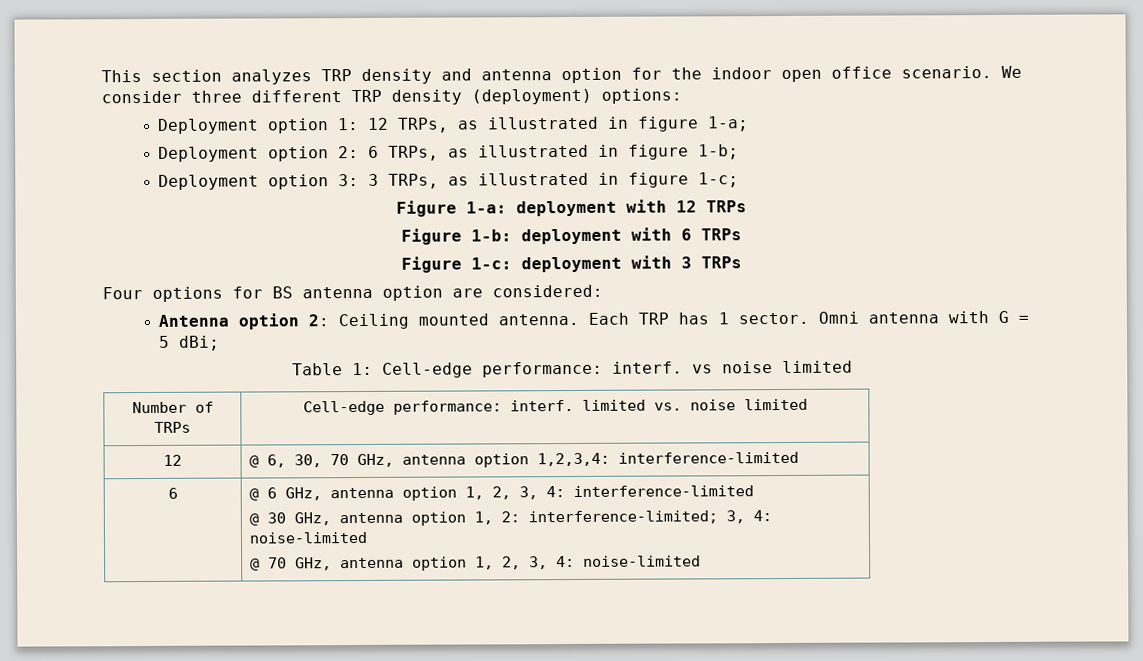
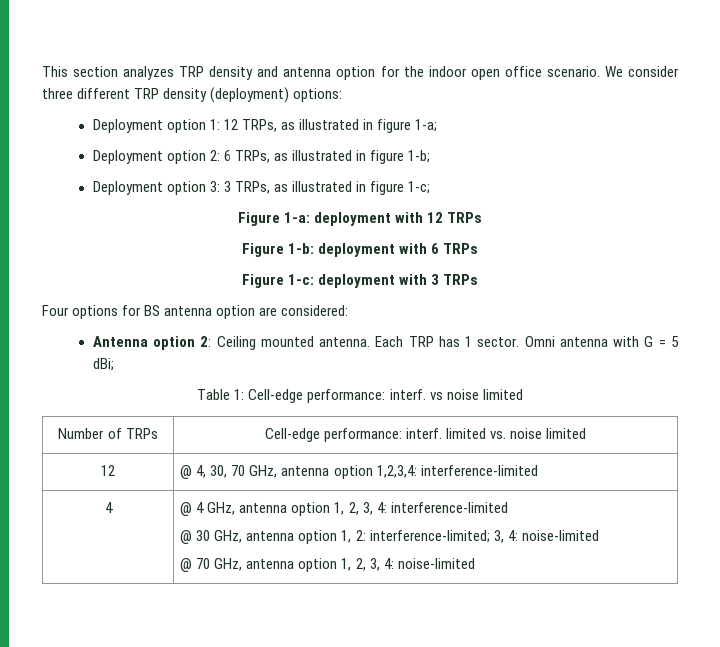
- 12 | @ 6, 30, 70 GHz, antenna option 1,2,3,4: interference-limited
+ 12 | @ 4, 30, 70 GHz, antenna option 1,2,3,4: interference-limited
- 6 | @ 6 GHz, antenna option 1, 2, 3, 4: interference-limited
+ 4 | @ 4 GHz, antenna option 1, 2, 3, 4: interference-limited

